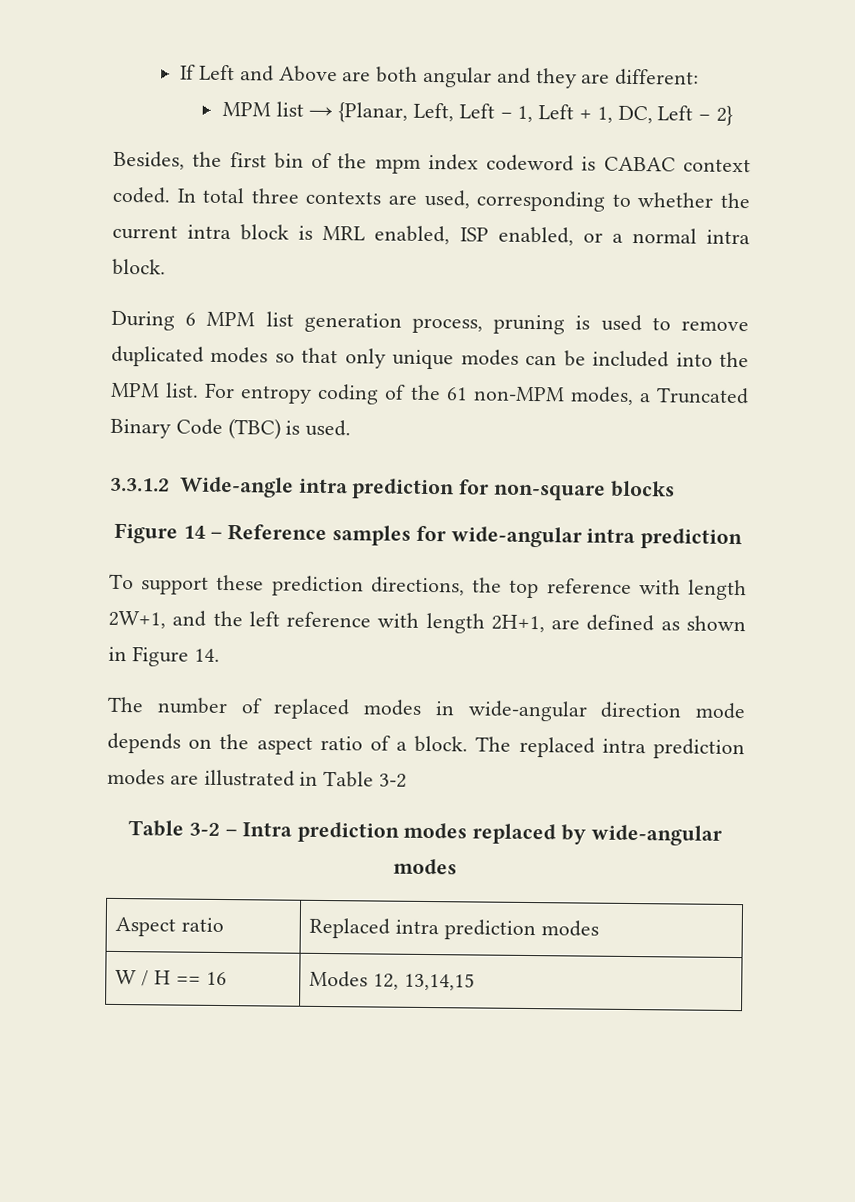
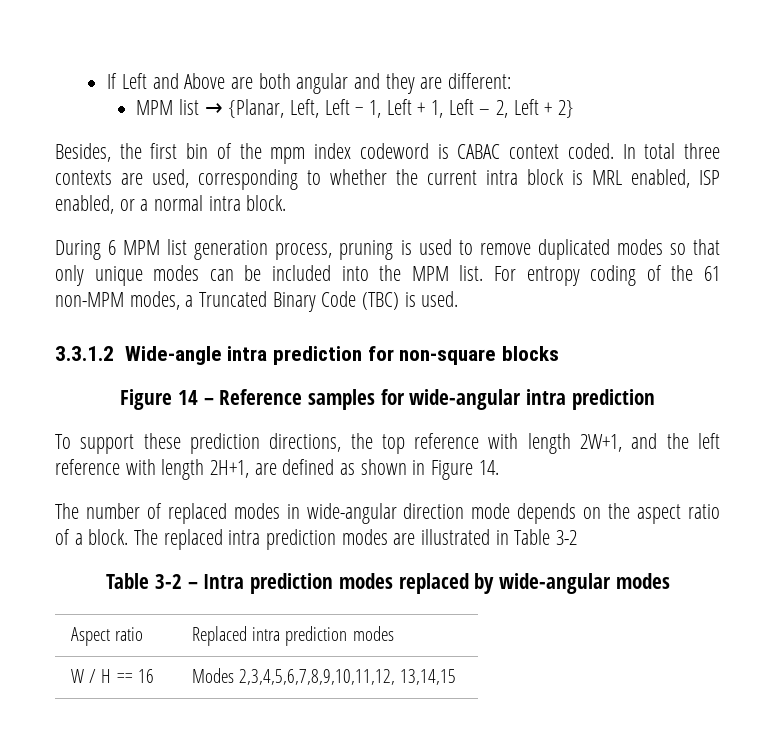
- MPM list → {Planar, Left, Left − 1, Left + 1, DC, Left − 2}
+ MPM list → {Planar, Left, Left − 1, Left + 1, Left – 2, Left + 2}
- W / H == 16 | Modes 12, 13,14,15
+ W / H == 16 | Modes 2,3,4,5,6,7,8,9,10,11,12, 13,14,15

